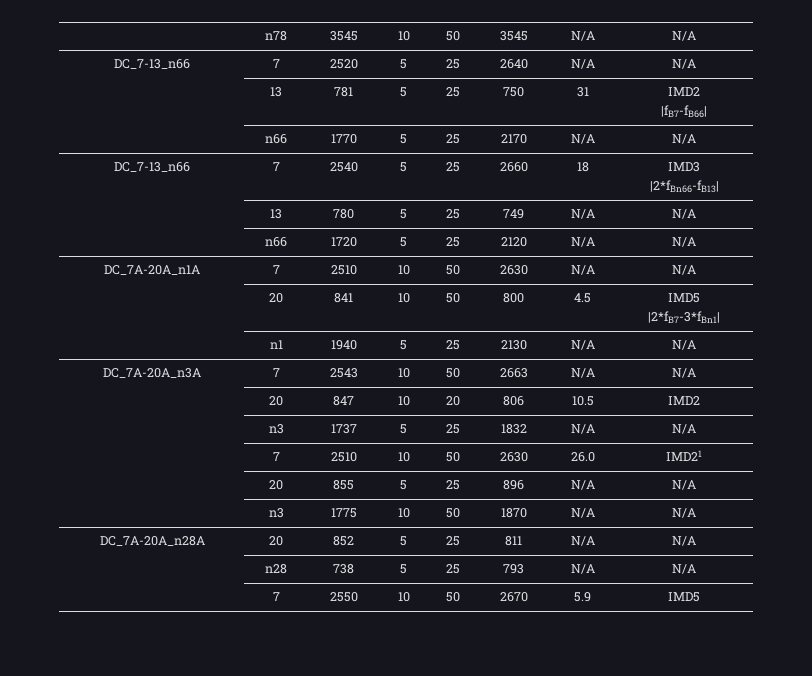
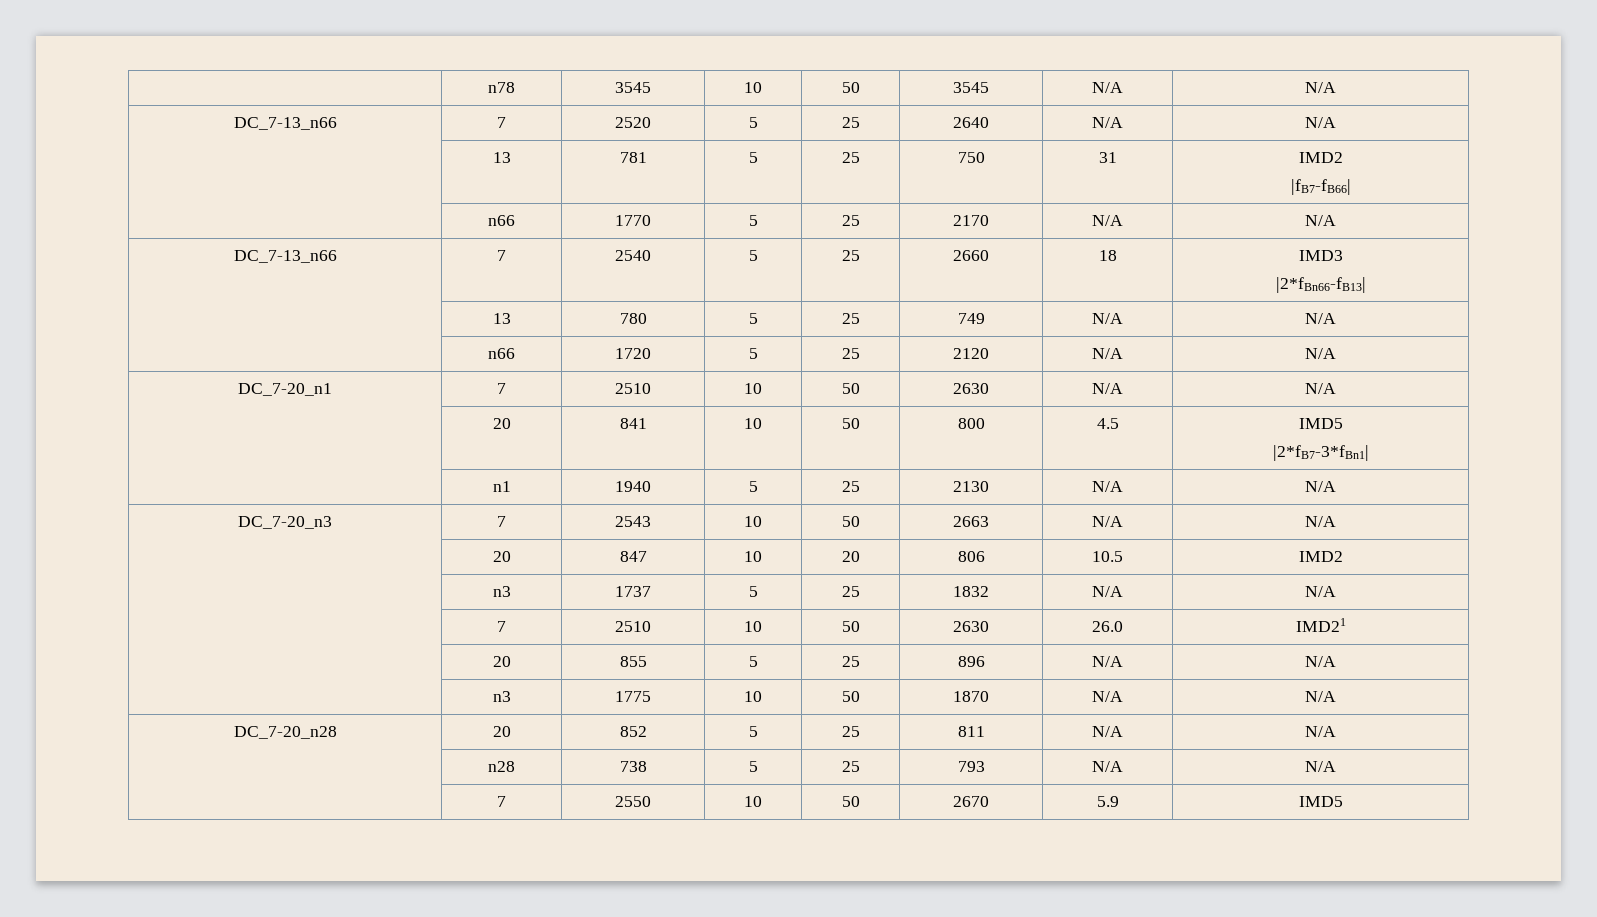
- DC_7A-20A_n1A | 7 | 2510 | 10 | 50 | 2630 | N/A | N/A
+ DC_7-20_n1 | 7 | 2510 | 10 | 50 | 2630 | N/A | N/A
- DC_7A-20A_n3A | 7 | 2543 | 10 | 50 | 2663 | N/A | N/A
+ DC_7-20_n3 | 7 | 2543 | 10 | 50 | 2663 | N/A | N/A
- DC_7A-20A_n28A | 20 | 852 | 5 | 25 | 811 | N/A | N/A
+ DC_7-20_n28 | 20 | 852 | 5 | 25 | 811 | N/A | N/A

